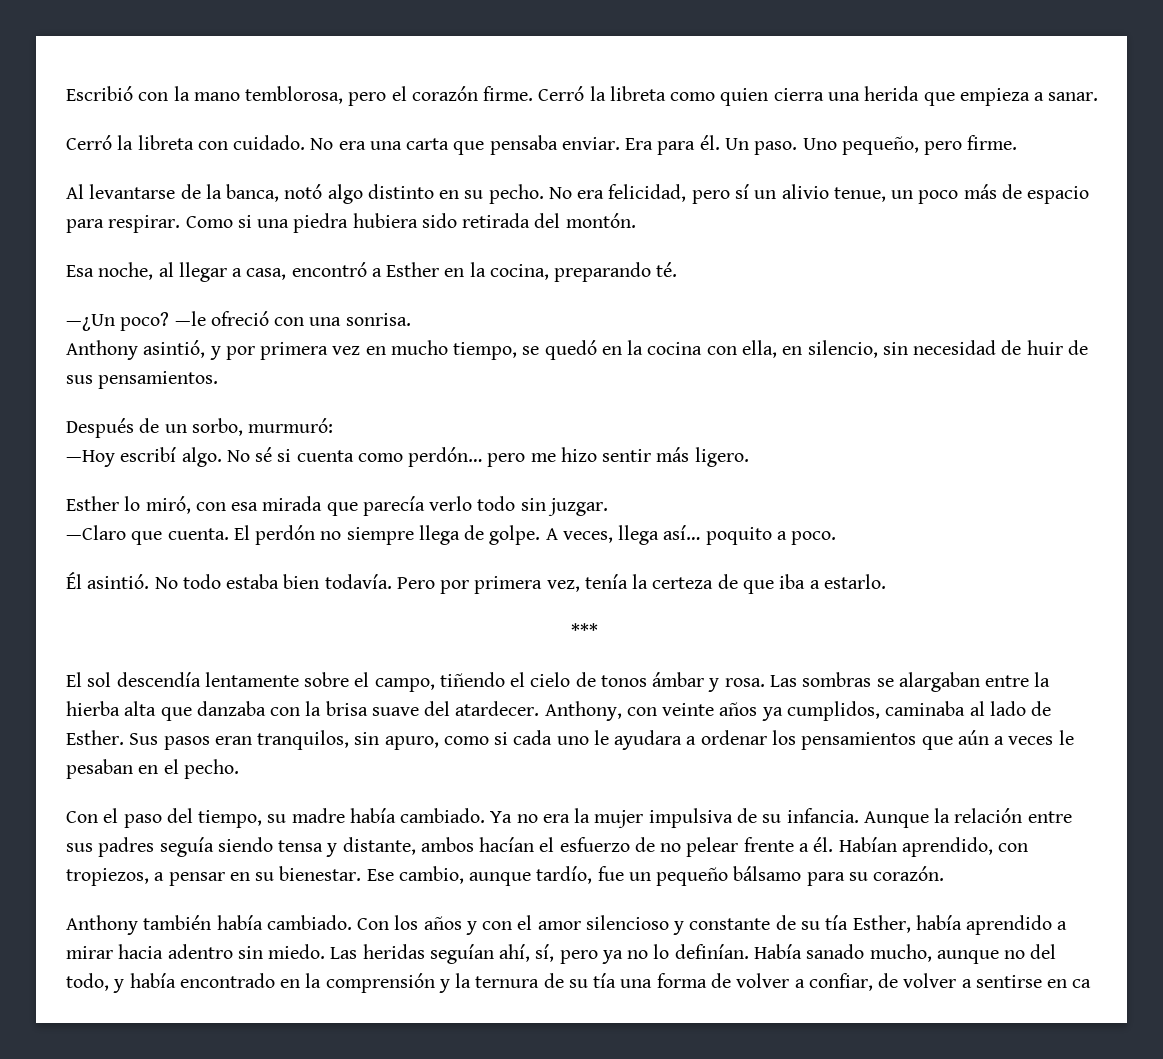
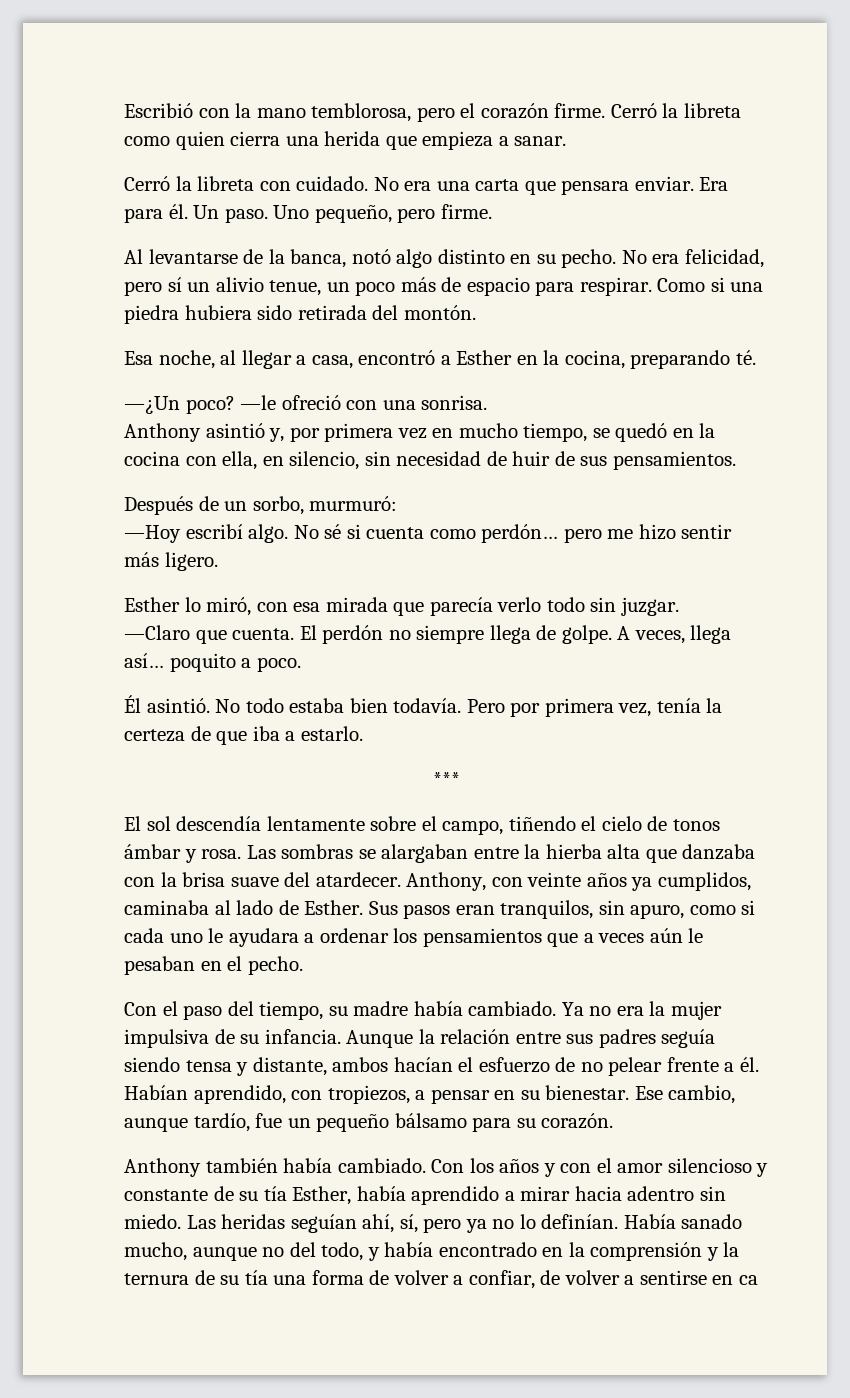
- No era una carta que pensaba enviar.
+ No era una carta que pensara enviar.
- Anthony asintió, y por primera vez en mucho tiempo, se quedó en la cocina con ella, en silencio, sin necesidad de huir de sus pensamientos.
+ Anthony asintió y, por primera vez en mucho tiempo, se quedó en la cocina con ella, en silencio, sin necesidad de huir de sus pensamientos.
- Sus pasos eran tranquilos, sin apuro, como si cada uno le ayudara a ordenar los pensamientos que aún a veces le pesaban en el pecho.
+ Sus pasos eran tranquilos, sin apuro, como si cada uno le ayudara a ordenar los pensamientos que a veces aún le pesaban en el pecho.

